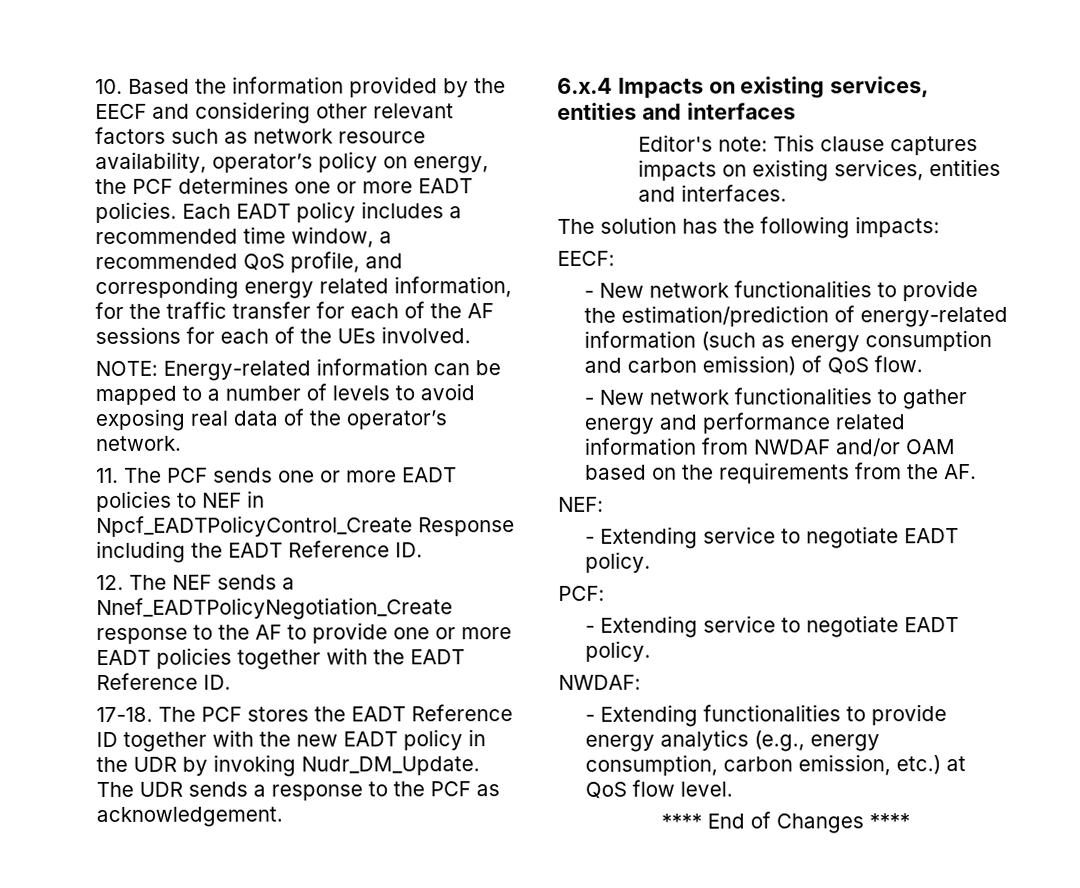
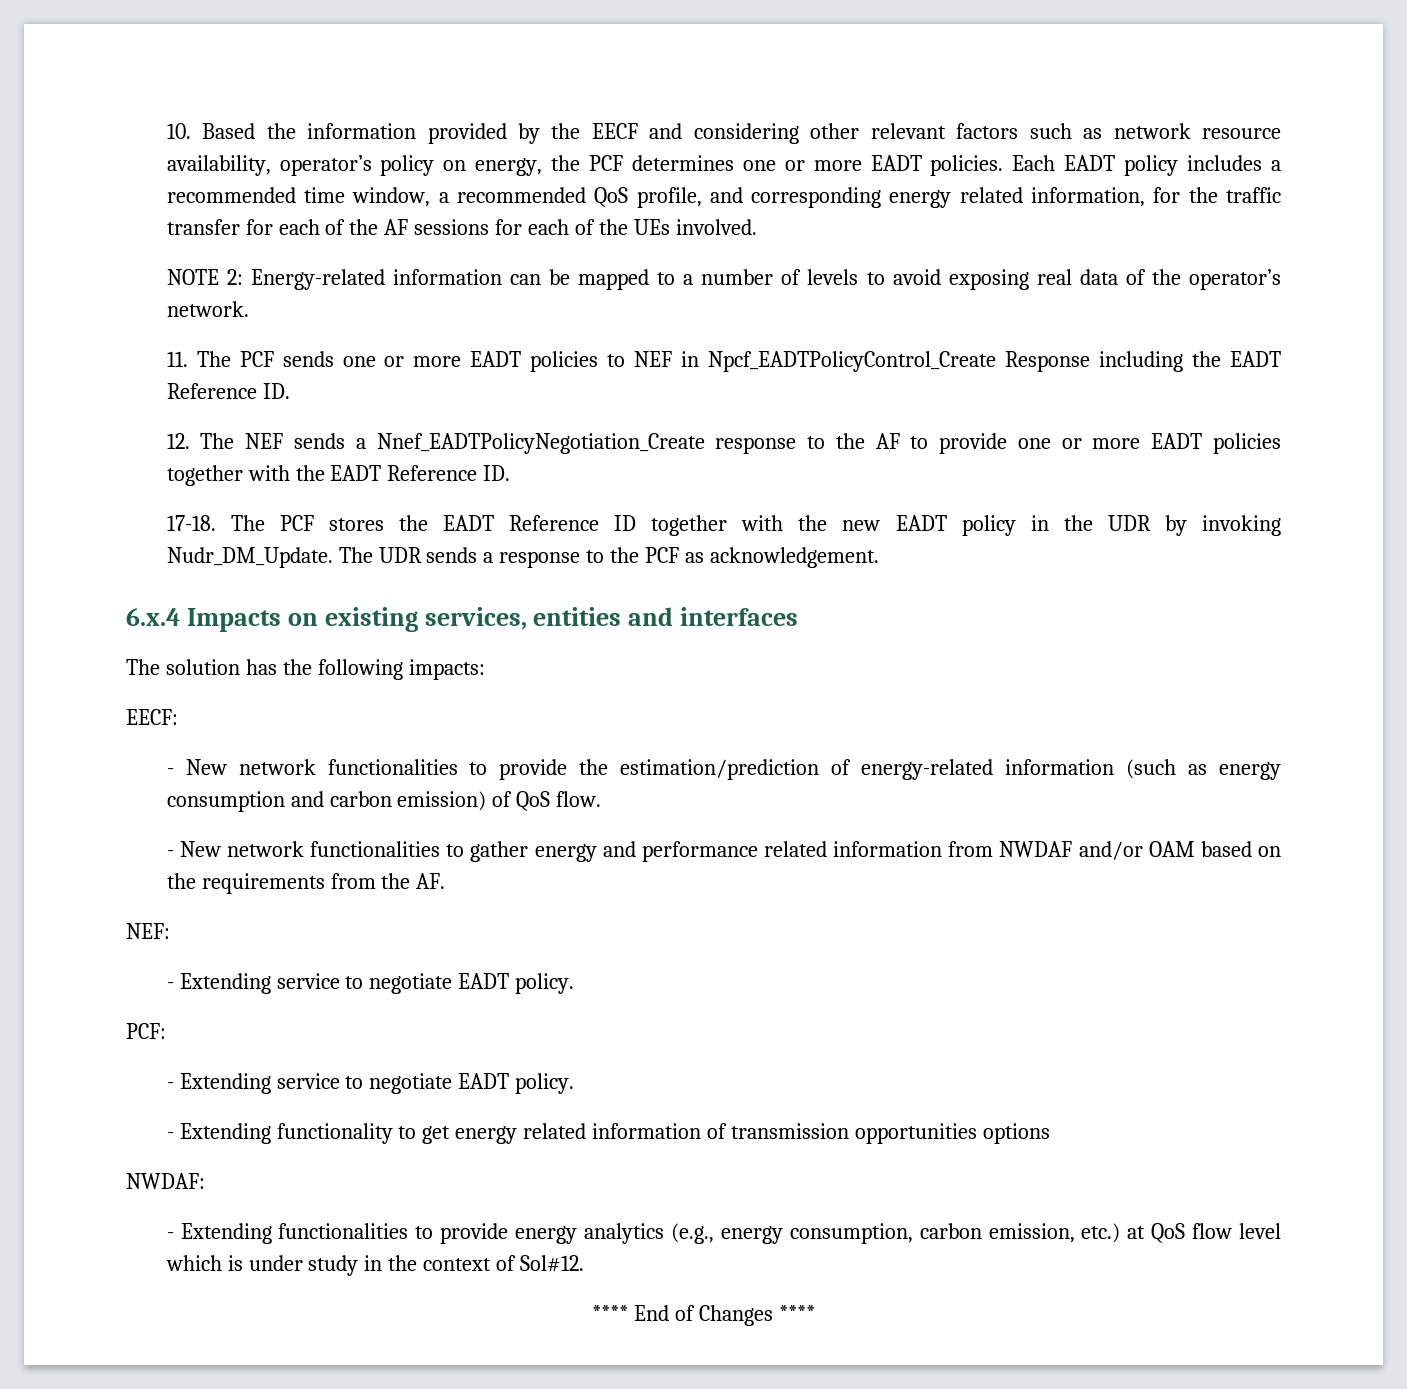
- NOTE: Energy-related information can be mapped to a number of levels to avoid exposing real data of the operator’s network.
+ NOTE 2: Energy-related information can be mapped to a number of levels to avoid exposing real data of the operator’s network.
- Editor's note: This clause captures impacts on existing services, entities and interfaces.
+ - Extending functionality to get energy related information of transmission opportunities options
- - Extending functionalities to provide energy analytics (e.g., energy consumption, carbon emission, etc.) at QoS flow level.
+ - Extending functionalities to provide energy analytics (e.g., energy consumption, carbon emission, etc.) at QoS flow level which is under study in the context of Sol#12.

